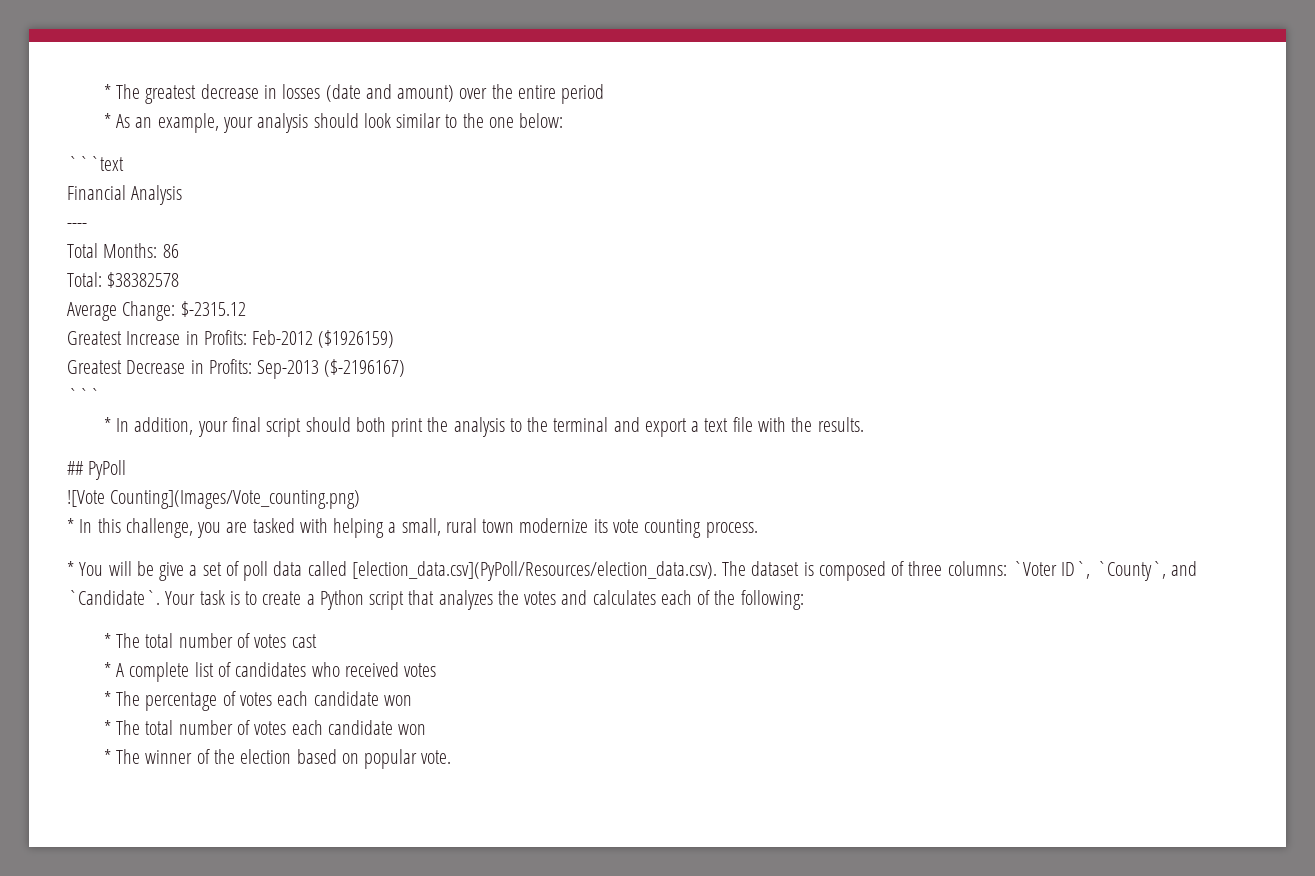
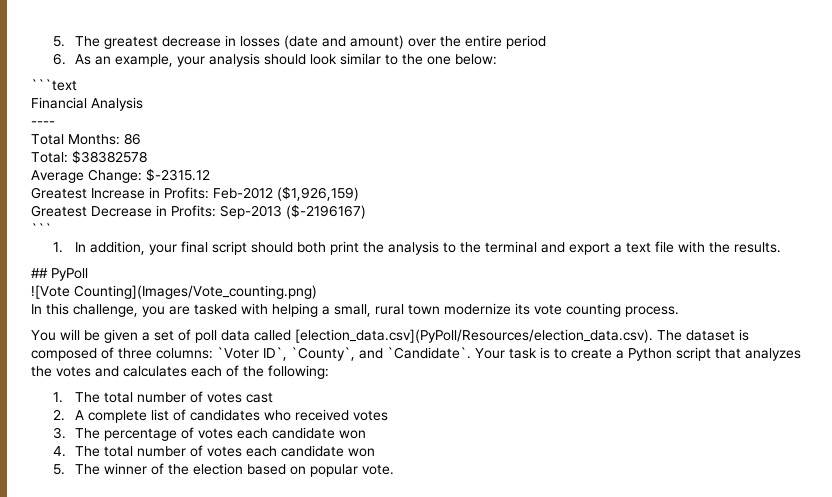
- * The greatest decrease in losses (date and amount) over the entire period
+ 5. The greatest decrease in losses (date and amount) over the entire period
- * As an example, your analysis should look similar to the one below:
+ 6. As an example, your analysis should look similar to the one below:
- Greatest Increase in Profits: Feb-2012 ($1926159)
+ Greatest Increase in Profits: Feb-2012 ($1,926,159)
- * In addition, your final script should both print the analysis to the terminal and export a text file with the results.
+ 1. In addition, your final script should both print the analysis to the terminal and export a text file with the results.
- * In this challenge, you are tasked with helping a small, rural town modernize its vote counting process.
+ In this challenge, you are tasked with helping a small, rural town modernize its vote counting process.
- * You will be give a set of poll data called [election_data.csv](PyPoll/Resources/election_data.csv). The dataset is composed of three columns: `Voter ID`, `County`, and `Candidate`.
+ You will be given a set of poll data called [election_data.csv](PyPoll/Resources/election_data.csv). The dataset is composed of three columns: `Voter ID`, `County`, and `Candidate`.
- * The total number of votes cast
+ 1. The total number of votes cast
- * A complete list of candidates who received votes
+ 2. A complete list of candidates who received votes
- * The percentage of votes each candidate won
+ 3. The percentage of votes each candidate won
- * The total number of votes each candidate won
+ 4. The total number of votes each candidate won
- * The winner of the election based on popular vote.
+ 5. The winner of the election based on popular vote.

